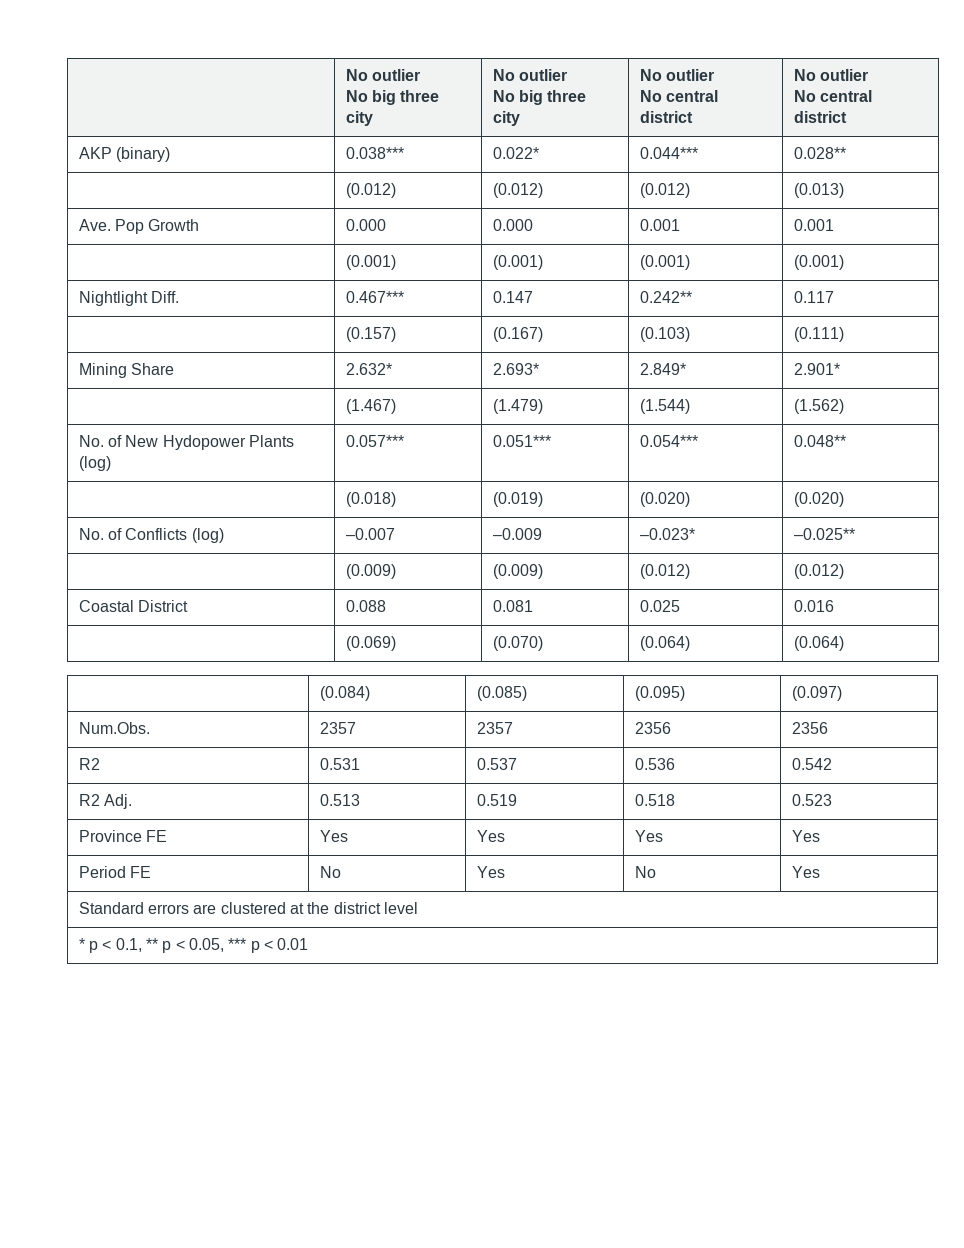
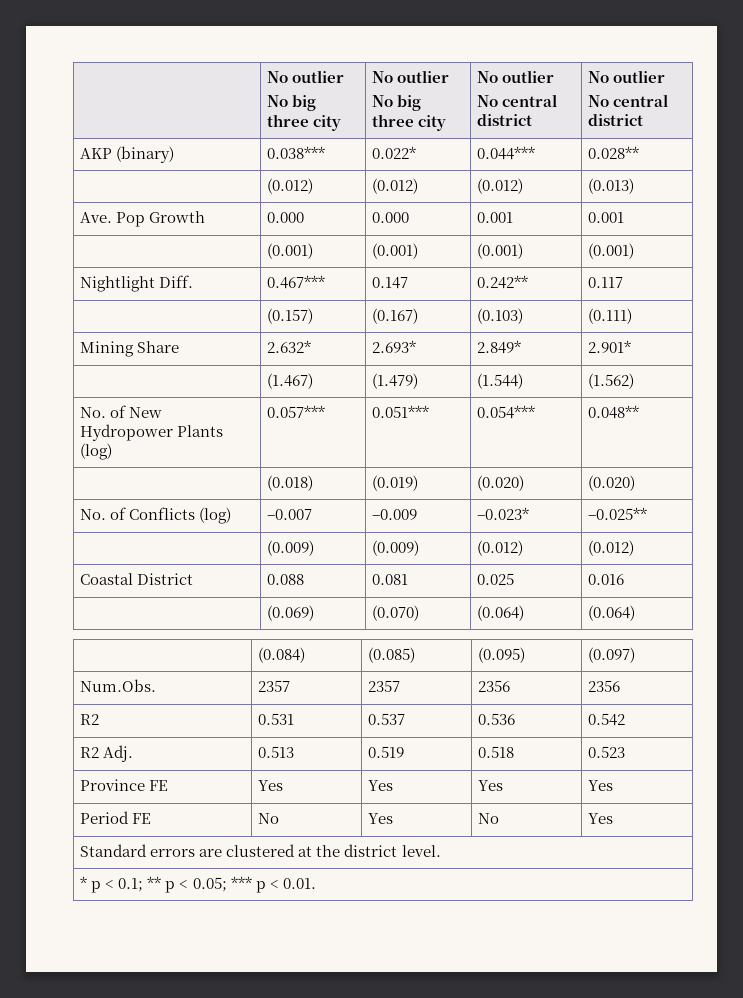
- No. of New Hydopower Plants (log) | 0.057*** | 0.051*** | 0.054*** | 0.048**
+ No. of New Hydropower Plants (log) | 0.057*** | 0.051*** | 0.054*** | 0.048**
- Standard errors are clustered at the district level
+ Standard errors are clustered at the district level.
- * p < 0.1, ** p < 0.05, *** p < 0.01
+ * p < 0.1; ** p < 0.05; *** p < 0.01.

